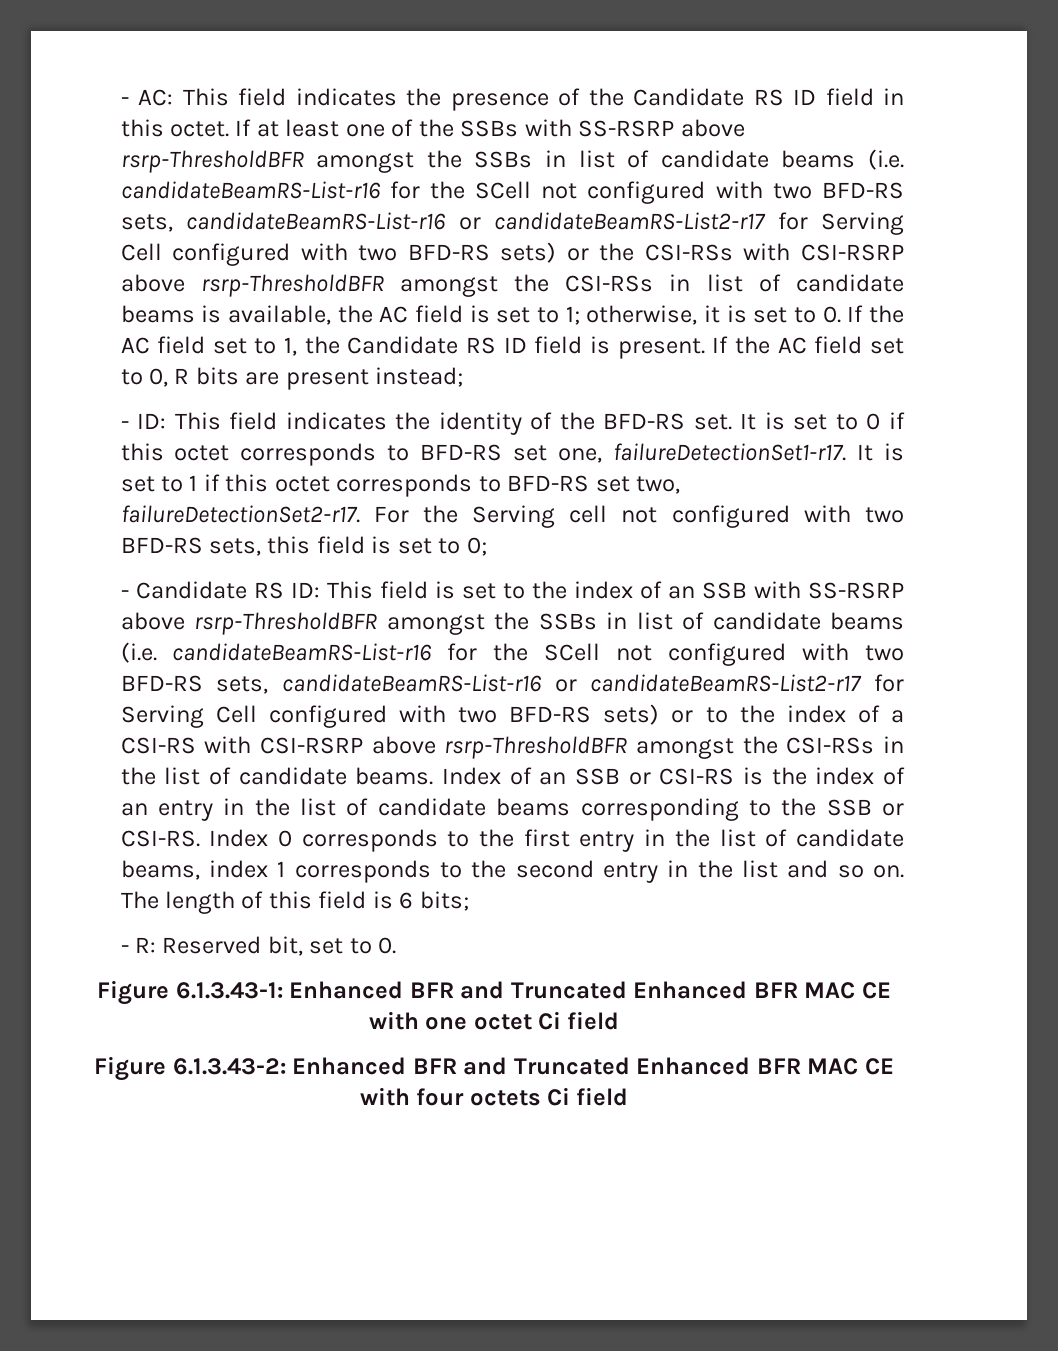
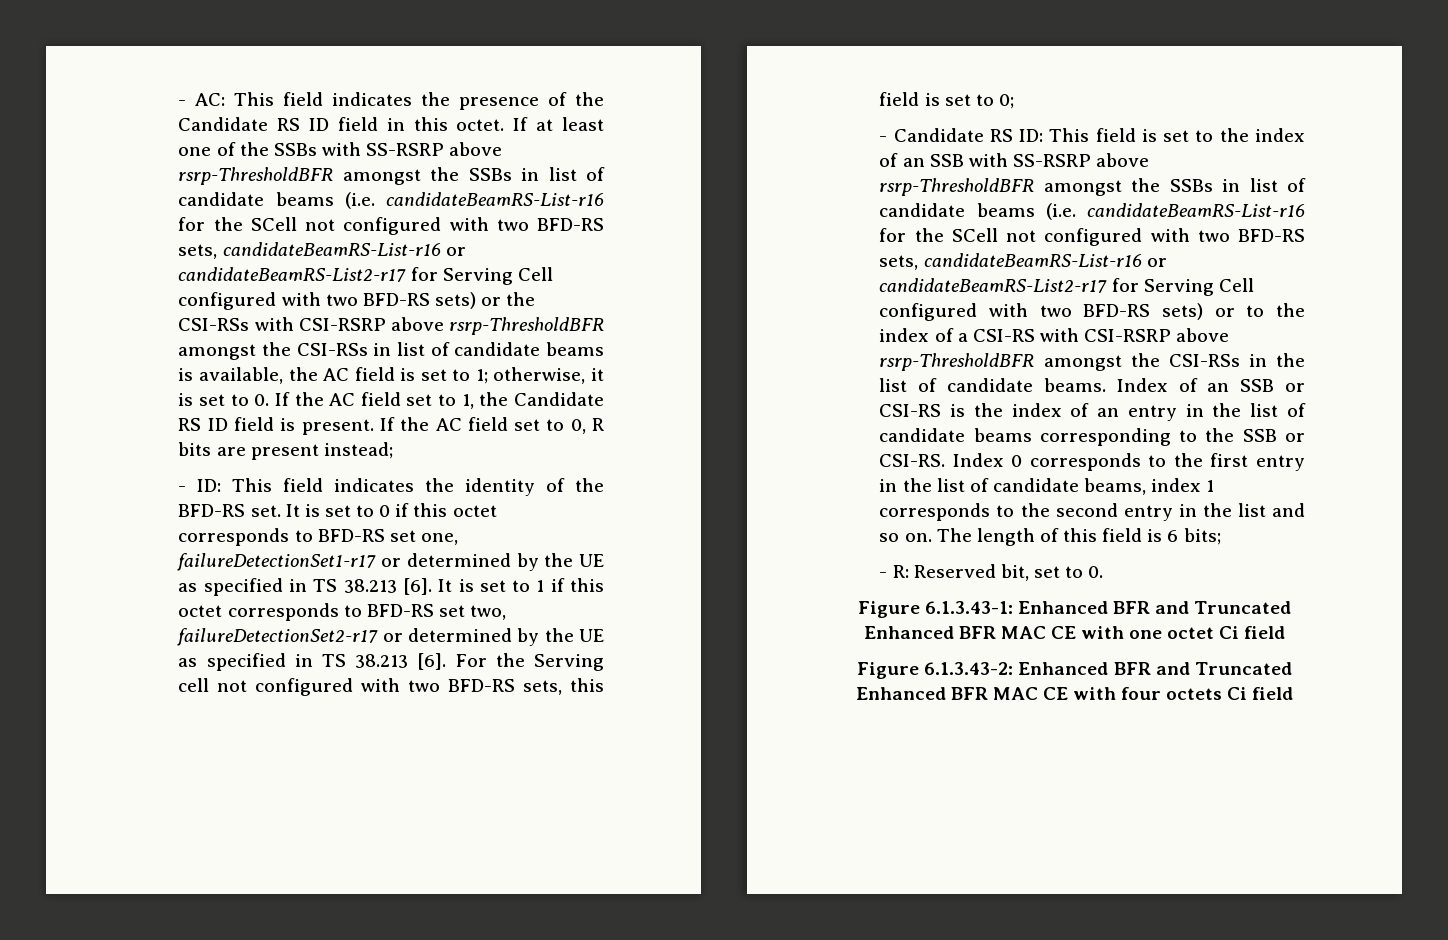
- It is set to 0 if this octet corresponds to BFD-RS set one, failureDetectionSet1-r17.
+ It is set to 0 if this octet corresponds to BFD-RS set one, failureDetectionSet1-r17 or determined by the UE as specified in TS 38.213 [6].
- It is set to 1 if this octet corresponds to BFD-RS set two, failureDetectionSet2-r17.
+ It is set to 1 if this octet corresponds to BFD-RS set two, failureDetectionSet2-r17 or determined by the UE as specified in TS 38.213 [6].

